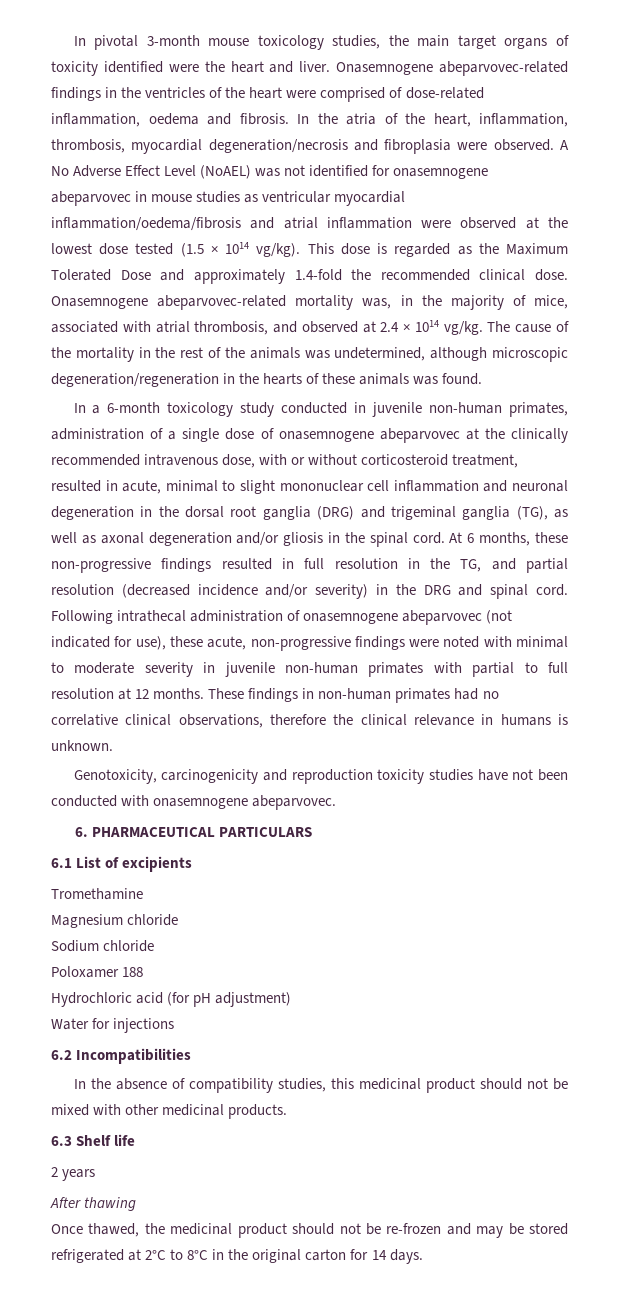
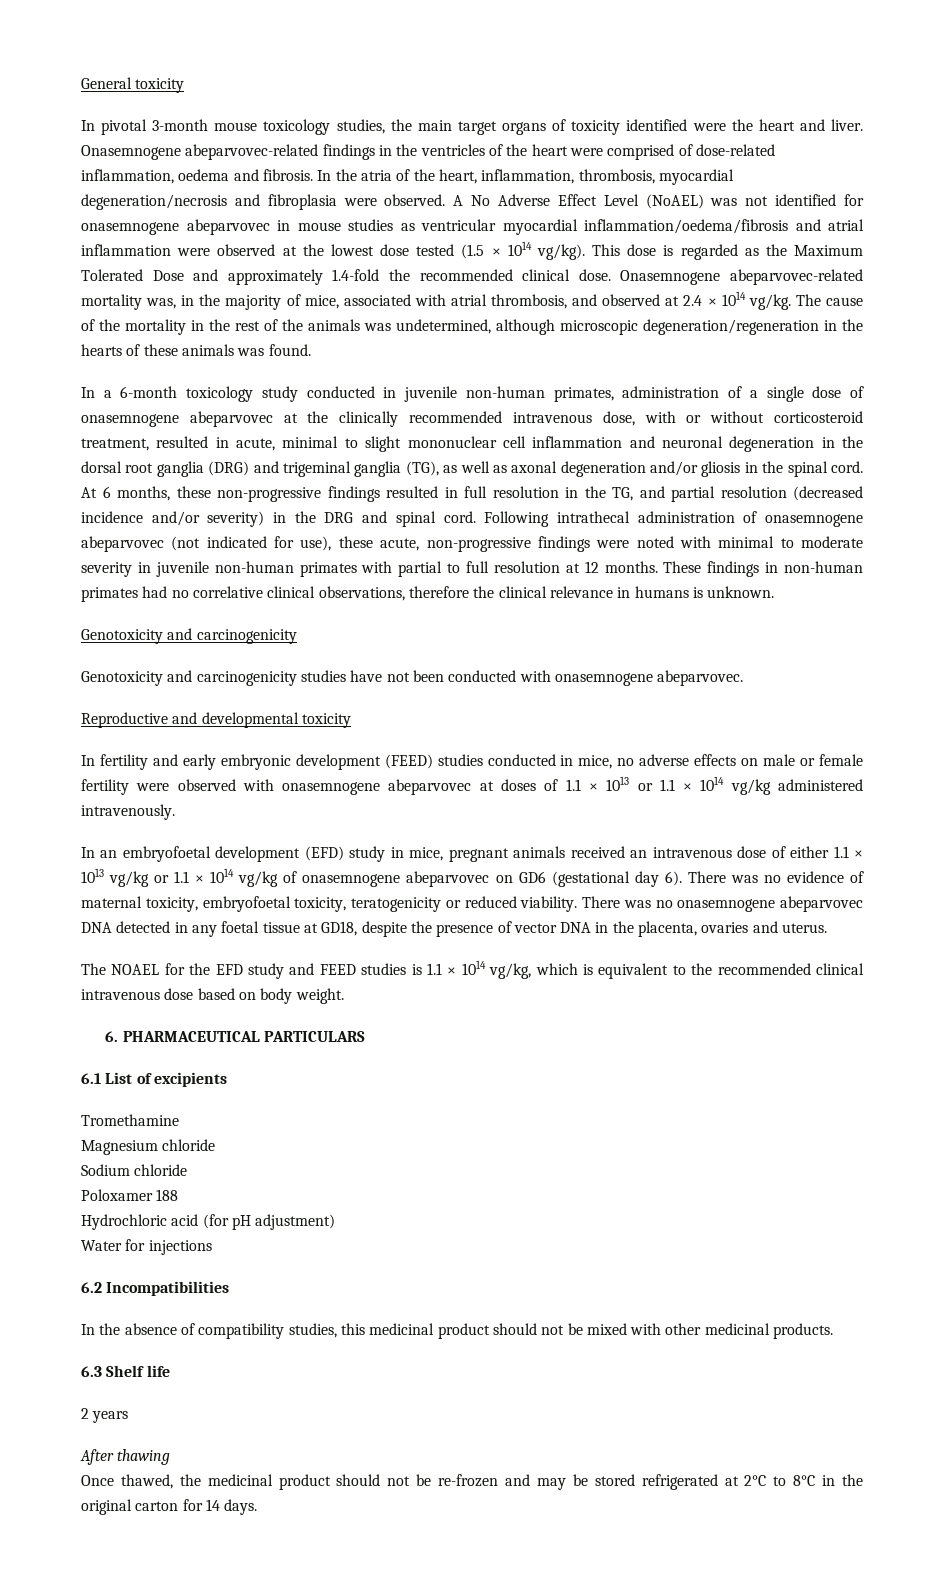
+ General toxicity
  These findings in non-human primates had no correlative clinical observations, therefore the clinical relevance in humans is unknown.
- Genotoxicity, carcinogenicity and reproduction toxicity studies have not been conducted with onasemnogene abeparvovec.
+ Genotoxicity and carcinogenicity
+ Genotoxicity and carcinogenicity studies have not been conducted with onasemnogene abeparvovec.
+ Reproductive and developmental toxicity
+ In fertility and early embryonic development (FEED) studies conducted in mice, no adverse effects on male or female fertility were observed with onasemnogene abeparvovec at doses of 1.1 × 1013 or 1.1 × 1014 vg/kg administered intravenously.
+ In an embryofoetal development (EFD) study in mice, pregnant animals received an intravenous dose of either 1.1 × 1013 vg/kg or 1.1 × 1014 vg/kg of onasemnogene abeparvovec on GD6 (gestational day 6). There was no evidence of maternal toxicity, embryofoetal toxicity, teratogenicity or reduced viability. There was no onasemnogene abeparvovec DNA detected in any foetal tissue at GD18, despite the presence of vector DNA in the placenta, ovaries and uterus.
+ The NOAEL for the EFD study and FEED studies is 1.1 × 1014 vg/kg, which is equivalent to the recommended clinical intravenous dose based on body weight.

